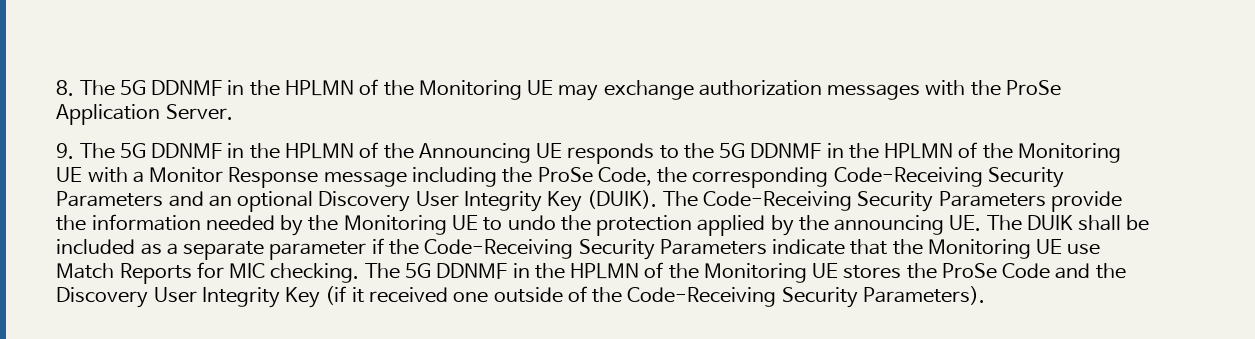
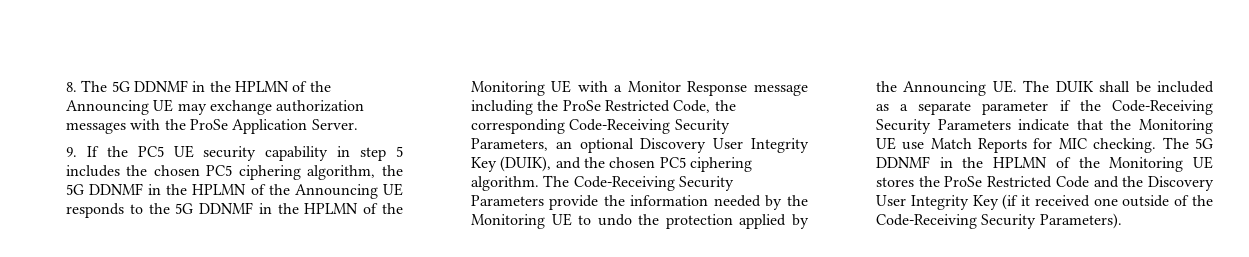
- 8. The 5G DDNMF in the HPLMN of the Monitoring UE may exchange authorization messages with the ProSe Application Server.
+ 8. The 5G DDNMF in the HPLMN of the Announcing UE may exchange authorization messages with the ProSe Application Server.
- 9. The 5G DDNMF in the HPLMN of the Announcing UE responds to the 5G DDNMF in the HPLMN of the Monitoring UE with a Monitor Response message including the ProSe Code, the corresponding Code-Receiving Security Parameters and an optional Discovery User Integrity Key (DUIK).
+ 9. If the PC5 UE security capability in step 5 includes the chosen PC5 ciphering algorithm, the 5G DDNMF in the HPLMN of the Announcing UE responds to the 5G DDNMF in the HPLMN of the Monitoring UE with a Monitor Response message including the ProSe Restricted Code, the corresponding Code-Receiving Security Parameters, an optional Discovery User Integrity Key (DUIK), and the chosen PC5 ciphering algorithm.
- The Code-Receiving Security Parameters provide the information needed by the Monitoring UE to undo the protection applied by the announcing UE. The DUIK shall be included as a separate parameter if the Code-Receiving Security Parameters indicate that the Monitoring UE use Match Reports for MIC checking.
+ The Code-Receiving Security Parameters provide the information needed by the Monitoring UE to undo the protection applied by the Announcing UE. The DUIK shall be included as a separate parameter if the Code-Receiving Security Parameters indicate that the Monitoring UE use Match Reports for MIC checking.
- The 5G DDNMF in the HPLMN of the Monitoring UE stores the ProSe Code and the Discovery User Integrity Key (if it received one outside of the Code-Receiving Security Parameters).
+ The 5G DDNMF in the HPLMN of the Monitoring UE stores the ProSe Restricted Code and the Discovery User Integrity Key (if it received one outside of the Code-Receiving Security Parameters).

